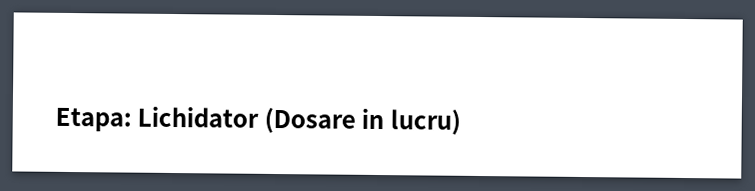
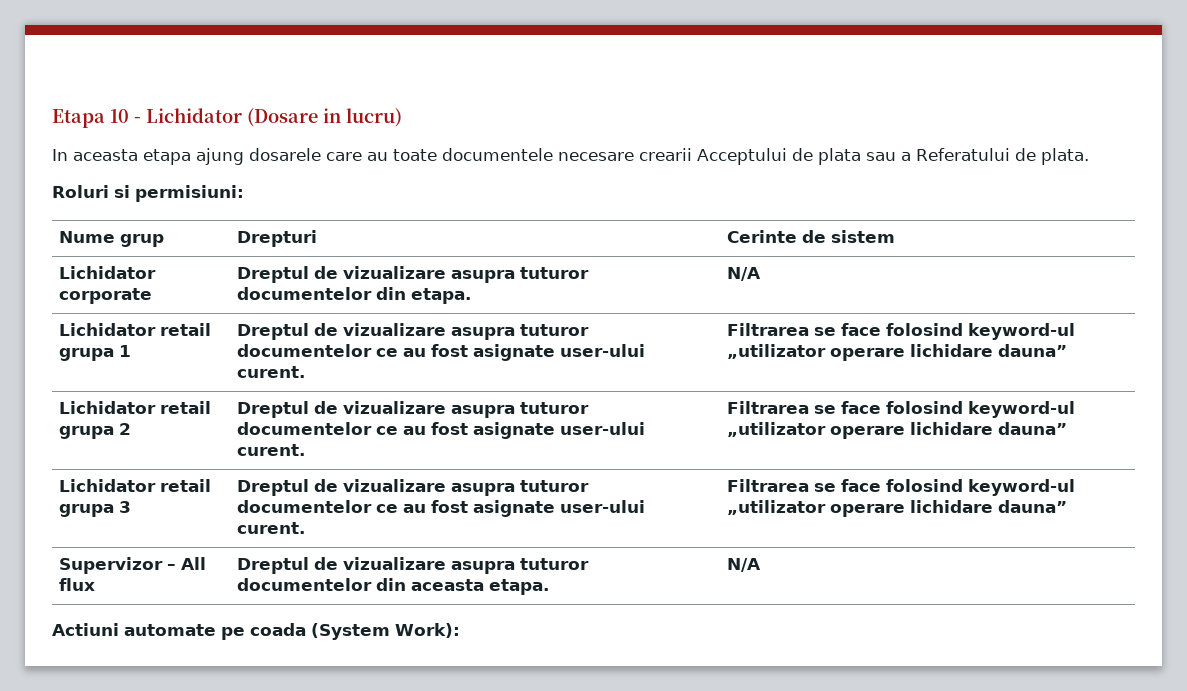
- Etapa: Lichidator (Dosare in lucru)
+ Etapa 10 - Lichidator (Dosare in lucru)
+ In aceasta etapa ajung dosarele care au toate documentele necesare crearii Acceptului de plata sau a Referatului de plata.
+ Roluri si permisiuni:
+ Nume grup | Drepturi | Cerinte de sistem
+ Lichidator corporate | Dreptul de vizualizare asupra tuturor documentelor din etapa. | N/A
+ Lichidator retail grupa 1 | Dreptul de vizualizare asupra tuturor documentelor ce au fost asignate user-ului curent. | Filtrarea se face folosind keyword-ul „utilizator operare lichidare dauna”
+ Lichidator retail grupa 2 | Dreptul de vizualizare asupra tuturor documentelor ce au fost asignate user-ului curent. | Filtrarea se face folosind keyword-ul „utilizator operare lichidare dauna”
+ Lichidator retail grupa 3 | Dreptul de vizualizare asupra tuturor documentelor ce au fost asignate user-ului curent. | Filtrarea se face folosind keyword-ul „utilizator operare lichidare dauna”
+ Supervizor – All flux | Dreptul de vizualizare asupra tuturor documentelor din aceasta etapa. | N/A
+ Actiuni automate pe coada (System Work):

